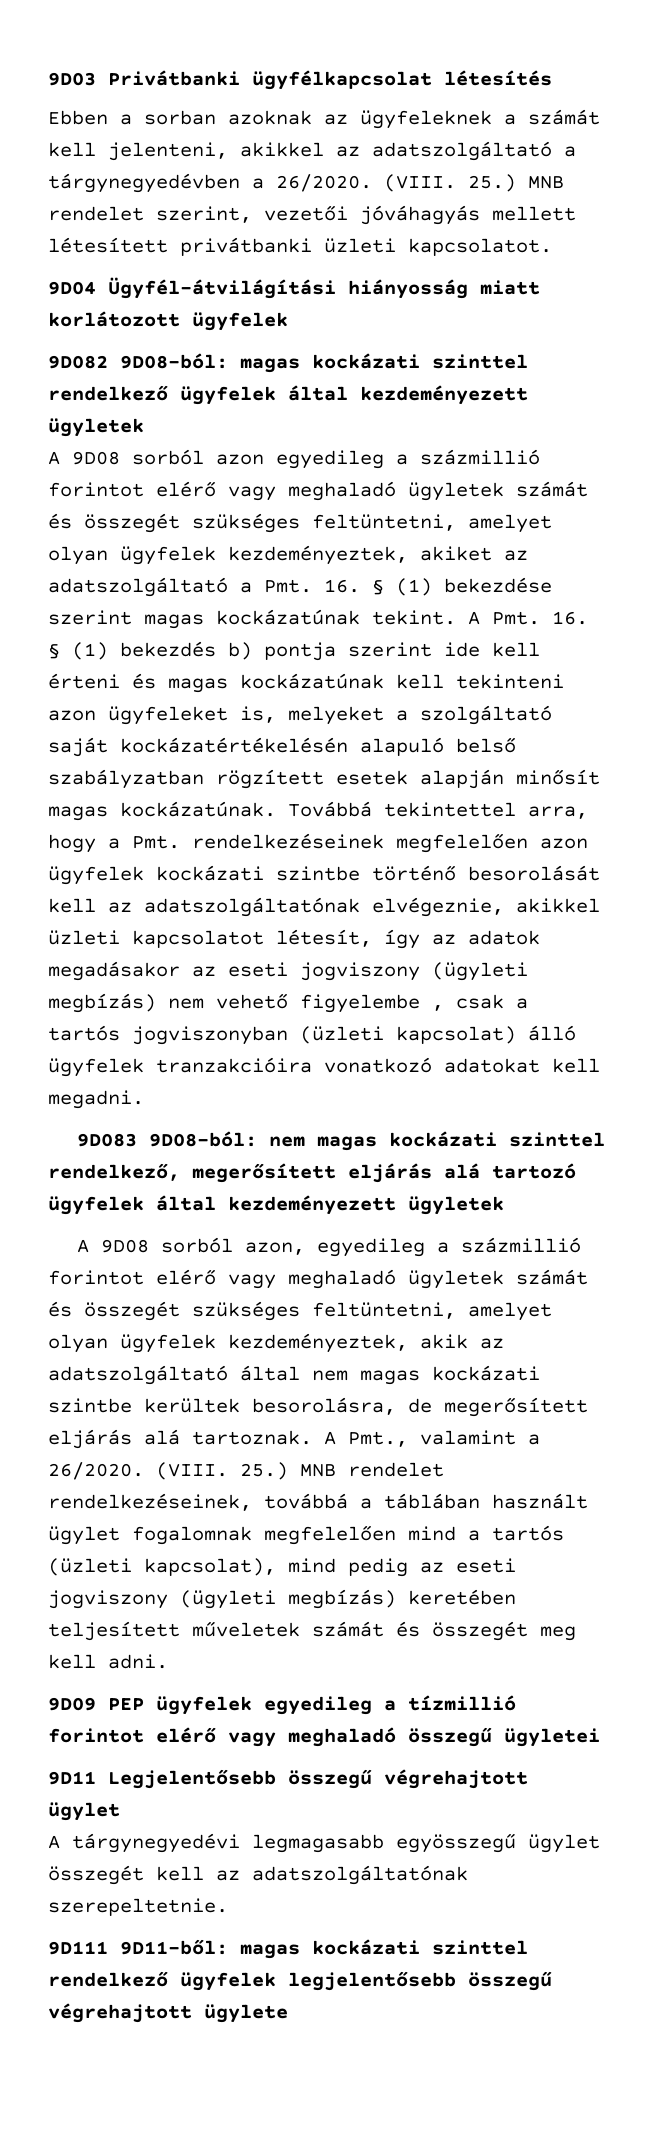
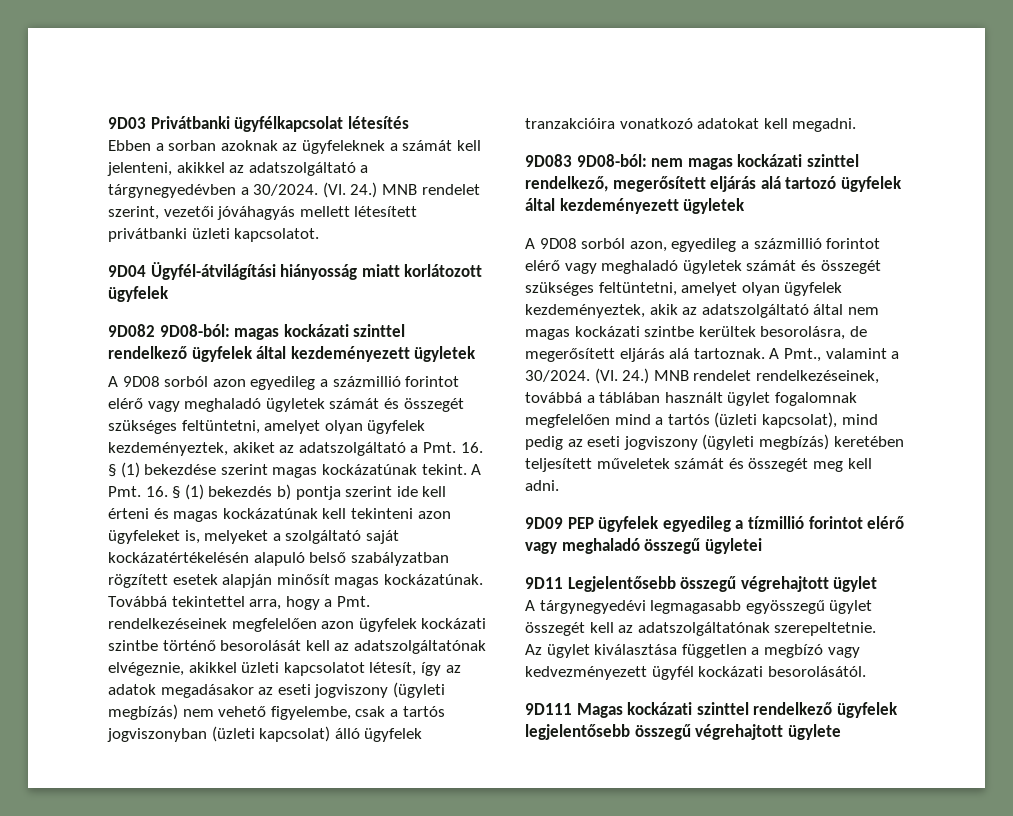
- Ebben a sorban azoknak az ügyfeleknek a számát kell jelenteni, akikkel az adatszolgáltató a tárgynegyedévben a 26/2020. (VIII. 25.) MNB rendelet szerint, vezetői jóváhagyás mellett létesített privátbanki üzleti kapcsolatot.
+ Ebben a sorban azoknak az ügyfeleknek a számát kell jelenteni, akikkel az adatszolgáltató a tárgynegyedévben a 30/2024. (VI. 24.) MNB rendelet szerint, vezetői jóváhagyás mellett létesített privátbanki üzleti kapcsolatot.
- Továbbá tekintettel arra, hogy a Pmt. rendelkezéseinek megfelelően azon ügyfelek kockázati szintbe történő besorolását kell az adatszolgáltatónak elvégeznie, akikkel üzleti kapcsolatot létesít, így az adatok megadásakor az eseti jogviszony (ügyleti megbízás) nem vehető figyelembe , csak a tartós jogviszonyban (üzleti kapcsolat) álló ügyfelek tranzakcióira vonatkozó adatokat kell megadni.
+ Továbbá tekintettel arra, hogy a Pmt. rendelkezéseinek megfelelően azon ügyfelek kockázati szintbe történő besorolását kell az adatszolgáltatónak elvégeznie, akikkel üzleti kapcsolatot létesít, így az adatok megadásakor az eseti jogviszony (ügyleti megbízás) nem vehető figyelembe, csak a tartós jogviszonyban (üzleti kapcsolat) álló ügyfelek tranzakcióira vonatkozó adatokat kell megadni.
- A Pmt., valamint a 26/2020. (VIII. 25.) MNB rendelet rendelkezéseinek, továbbá a táblában használt ügylet fogalomnak megfelelően mind a tartós (üzleti kapcsolat), mind pedig az eseti jogviszony (ügyleti megbízás) keretében teljesített műveletek számát és összegét meg kell adni.
+ A Pmt., valamint a 30/2024. (VI. 24.) MNB rendelet rendelkezéseinek, továbbá a táblában használt ügylet fogalomnak megfelelően mind a tartós (üzleti kapcsolat), mind pedig az eseti jogviszony (ügyleti megbízás) keretében teljesített műveletek számát és összegét meg kell adni.
+ Az ügylet kiválasztása független a megbízó vagy kedvezményezett ügyfél kockázati besorolásától.
- 9D111 9D11-ből: magas kockázati szinttel rendelkező ügyfelek legjelentősebb összegű végrehajtott ügylete
+ 9D111 Magas kockázati szinttel rendelkező ügyfelek legjelentősebb összegű végrehajtott ügylete

